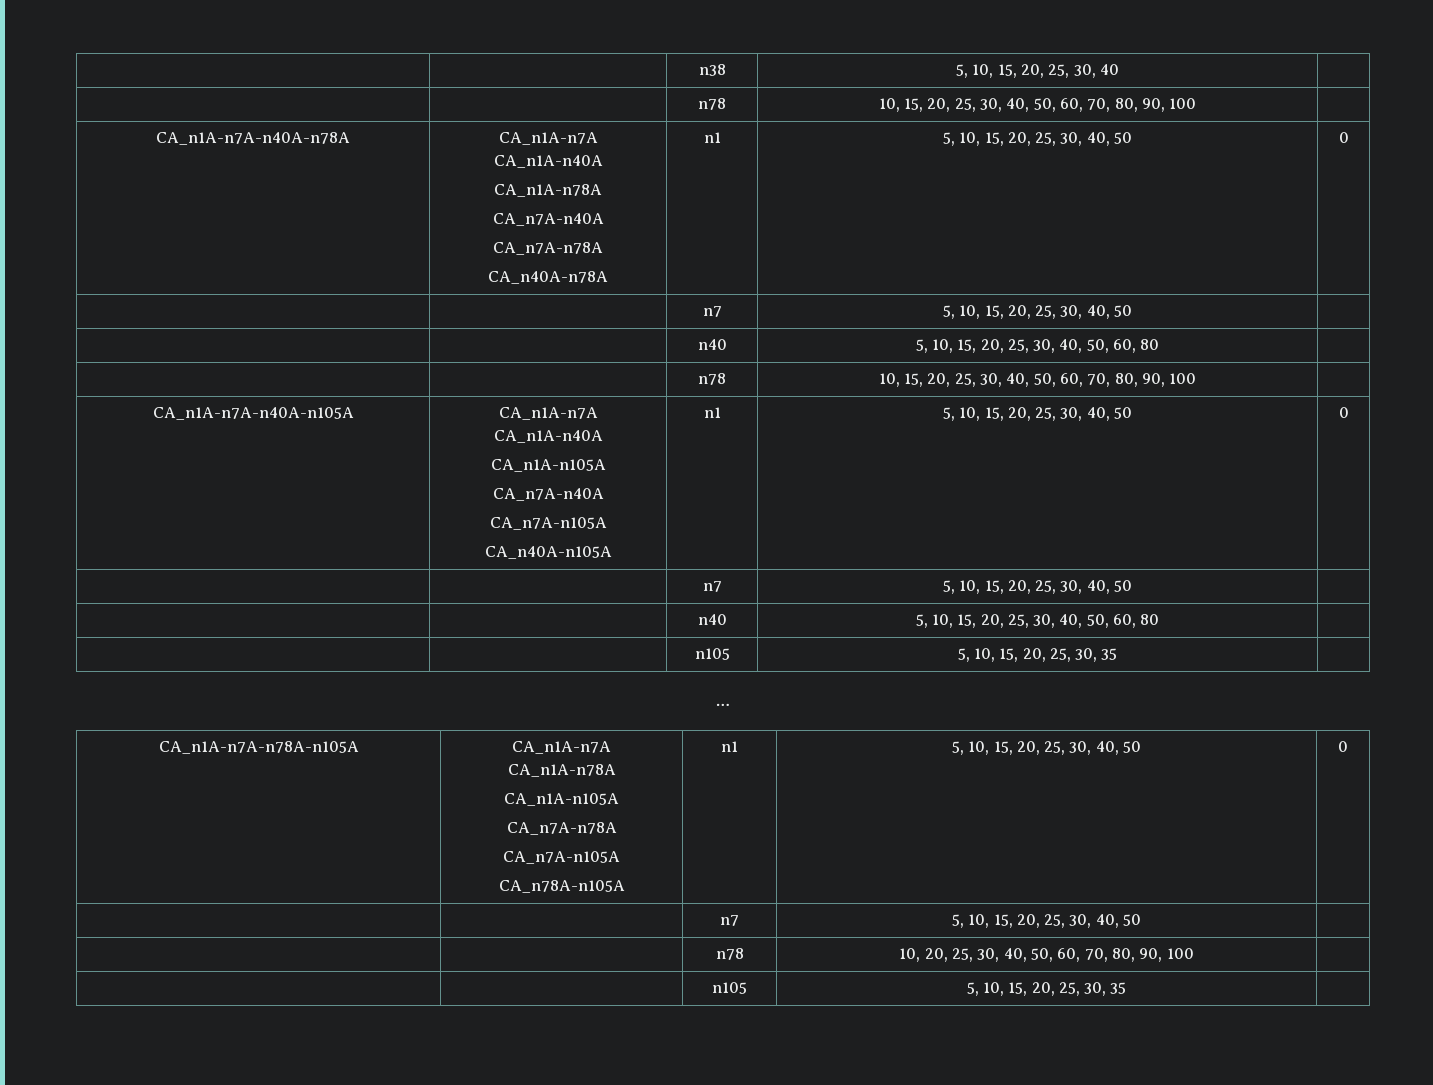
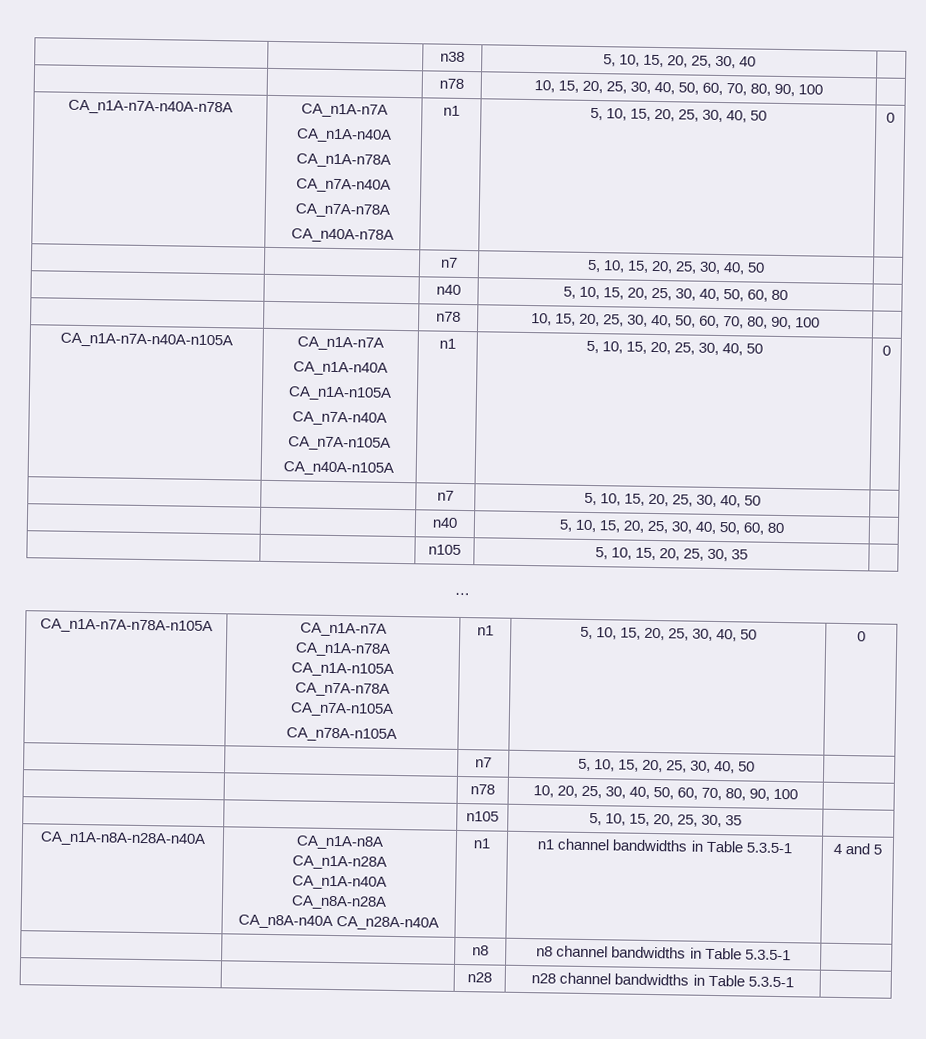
+ CA_n1A-n8A-n28A-n40A | CA_n1A-n8A
+ CA_n1A-n28A
+ CA_n1A-n40A
+ CA_n8A-n28A
+ CA_n8A-n40A CA_n28A-n40A | n1 | n1 channel bandwidths in Table 5.3.5-1 | 4 and 5
+ | | n8 | n8 channel bandwidths in Table 5.3.5-1 |
+ | | n28 | n28 channel bandwidths in Table 5.3.5-1 |

